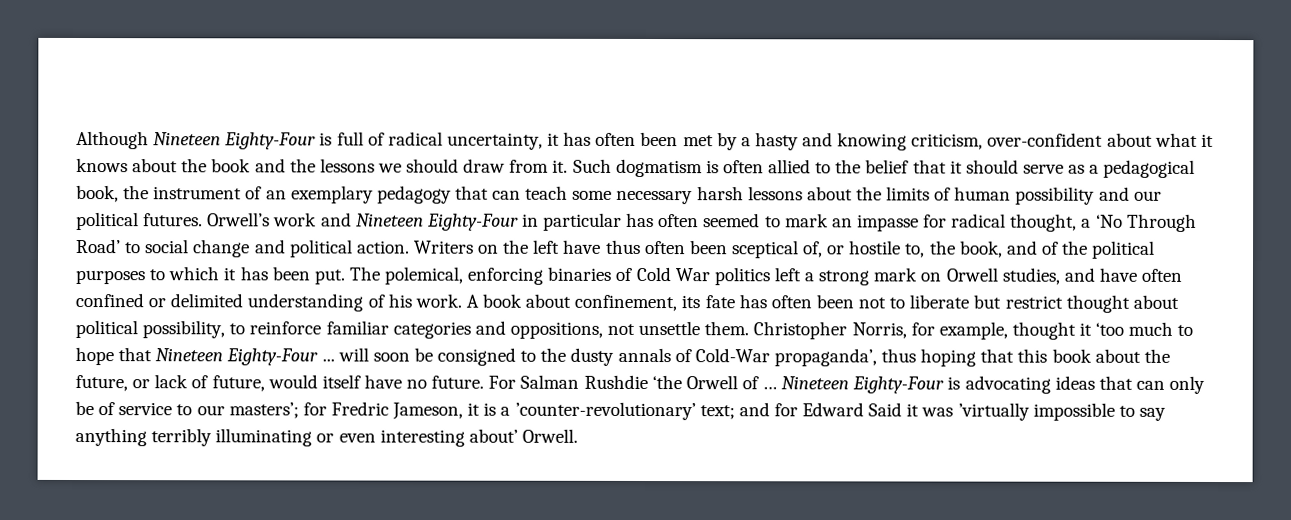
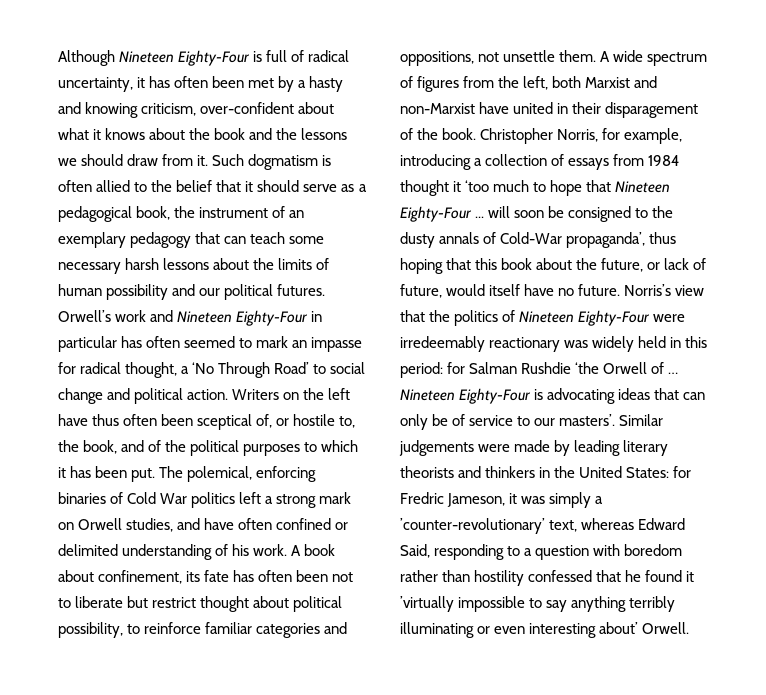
- Christopher Norris, for example, thought it ‘too much to hope that Nineteen Eighty-Four ... will soon be consigned to the dusty annals of Cold-War propaganda’, thus hoping that this book about the future, or lack of future, would itself have no future.
+ A wide spectrum of figures from the left, both Marxist and non-Marxist have united in their disparagement of the book. Christopher Norris, for example, introducing a collection of essays from 1984 thought it ‘too much to hope that Nineteen Eighty-Four ... will soon be consigned to the dusty annals of Cold-War propaganda’, thus hoping that this book about the future, or lack of future, would itself have no future.
- For Salman Rushdie ‘the Orwell of …
+ Norris’s view that the politics of Nineteen Eighty-Four were irredeemably reactionary was widely held in this period: for Salman Rushdie ‘the Orwell of …
- Nineteen Eighty-Four is advocating ideas that can only be of service to our masters’; for Fredric Jameson, it is a ’counter-revolutionary’ text; and for Edward Said it was ’virtually impossible to say anything terribly illuminating or even interesting about’ Orwell.
+ Nineteen Eighty-Four is advocating ideas that can only be of service to our masters’. Similar judgements were made by leading literary theorists and thinkers in the United States: for Fredric Jameson, it was simply a ’counter-revolutionary’ text, whereas Edward Said, responding to a question with boredom rather than hostility confessed that he found it ’virtually impossible to say anything terribly illuminating or even interesting about’ Orwell.

